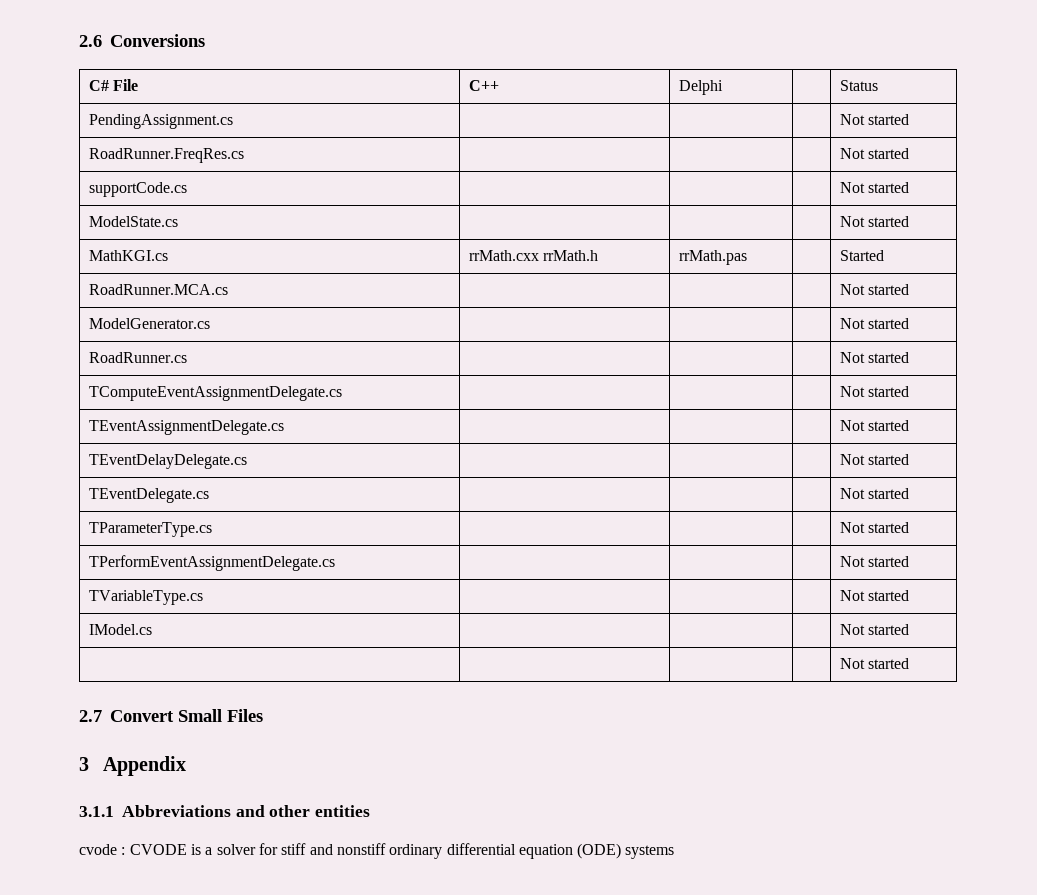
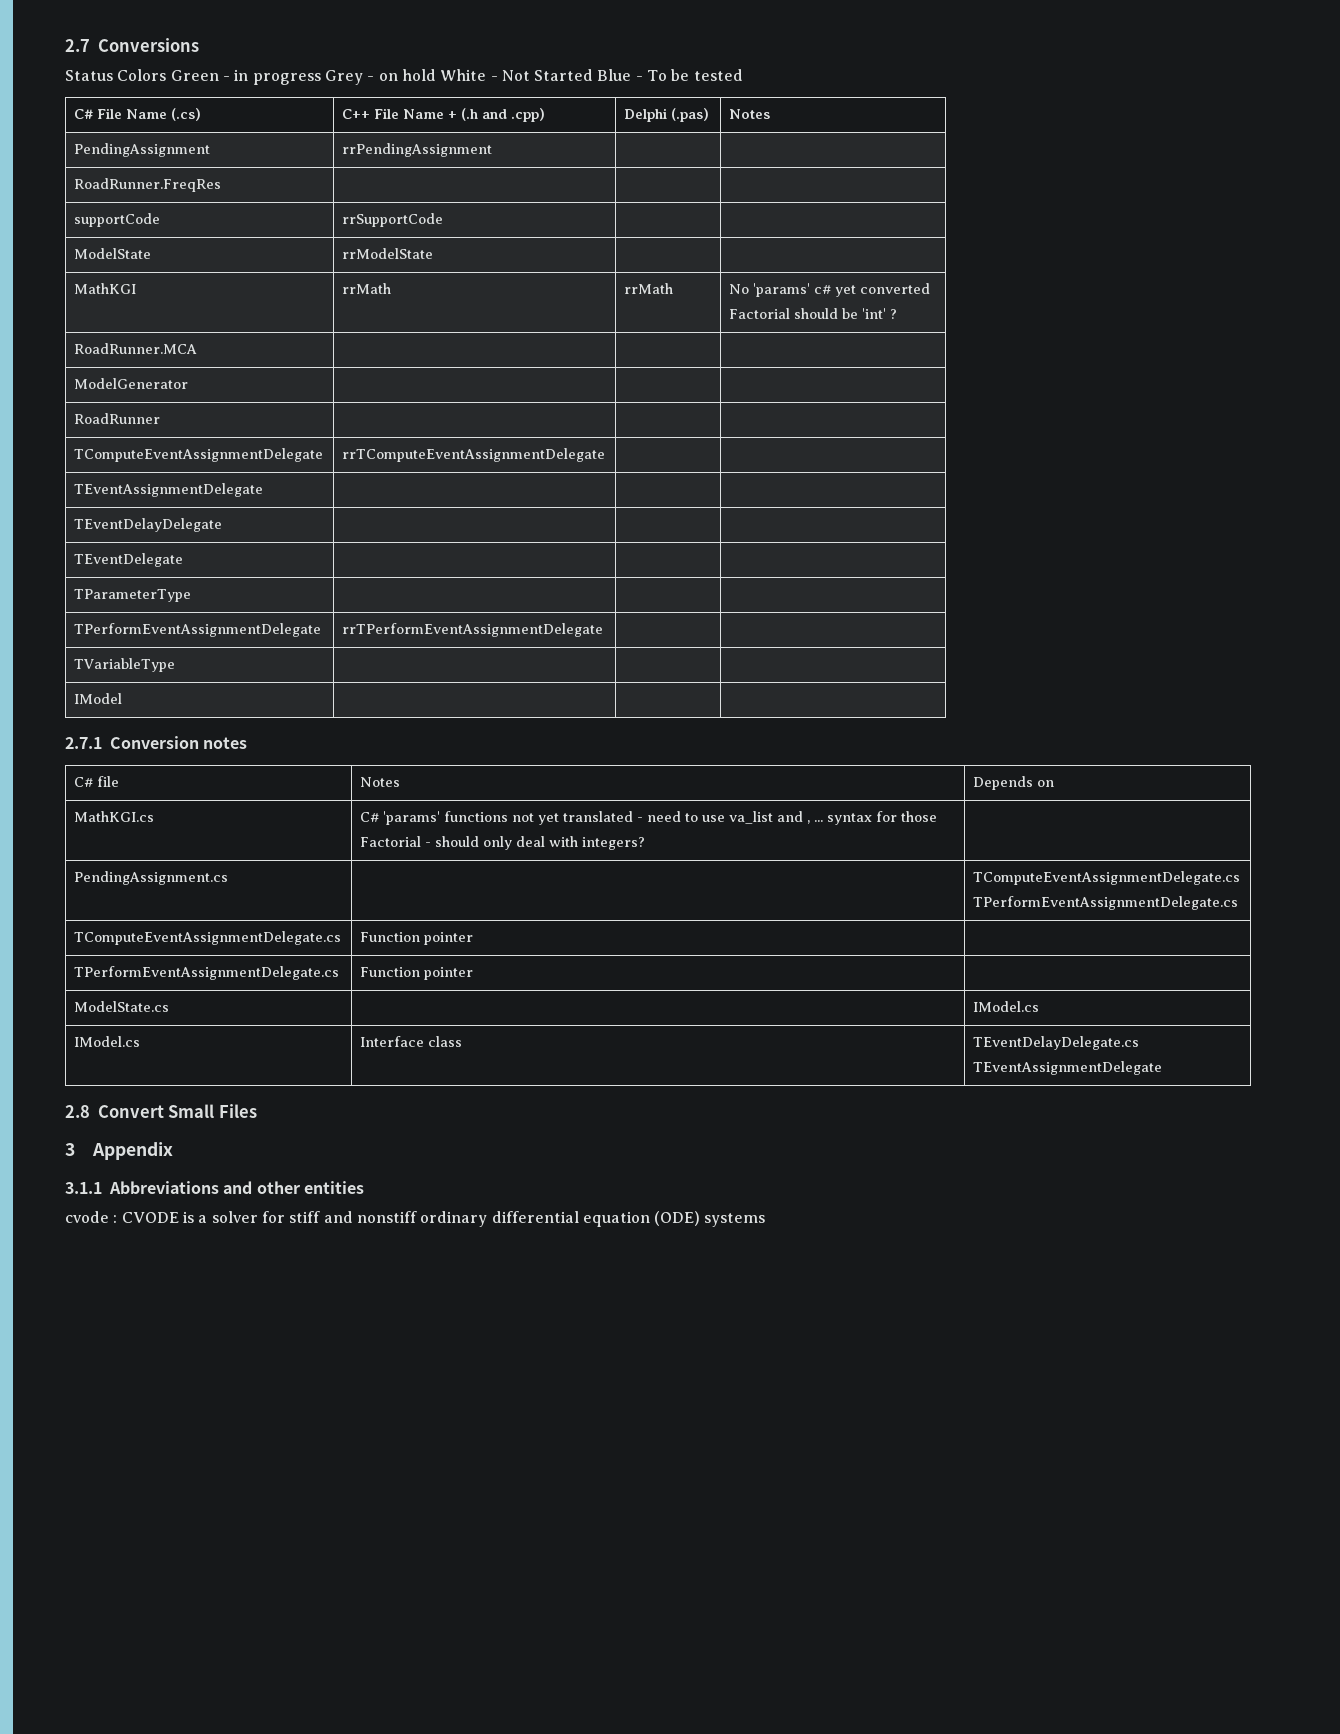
- 2.6 Conversions
+ 2.7 Conversions
+ Status Colors Green - in progress Grey - on hold White - Not Started Blue - To be tested
- C# File | C++ | Delphi | | Status
- PendingAssignment.cs | | | | Not started
- RoadRunner.FreqRes.cs | | | | Not started
- supportCode.cs | | | | Not started
- ModelState.cs | | | | Not started
- MathKGI.cs | rrMath.cxx rrMath.h | rrMath.pas | | Started
- RoadRunner.MCA.cs | | | | Not started
- ModelGenerator.cs | | | | Not started
- RoadRunner.cs | | | | Not started
- TComputeEventAssignmentDelegate.cs | | | | Not started
- TEventAssignmentDelegate.cs | | | | Not started
- TEventDelayDelegate.cs | | | | Not started
- TEventDelegate.cs | | | | Not started
- TParameterType.cs | | | | Not started
- TPerformEventAssignmentDelegate.cs | | | | Not started
- TVariableType.cs | | | | Not started
- IModel.cs | | | | Not started
- | | | | Not started
- 2.7 Convert Small Files
+ C# File Name (.cs) | C++ File Name + (.h and .cpp) | Delphi (.pas) | Notes
+ PendingAssignment | rrPendingAssignment | |
+ RoadRunner.FreqRes | | |
+ supportCode | rrSupportCode | |
+ ModelState | rrModelState | |
+ MathKGI | rrMath | rrMath | No 'params' c# yet converted
+ Factorial should be 'int' ?
+ RoadRunner.MCA | | |
+ ModelGenerator | | |
+ RoadRunner | | |
+ TComputeEventAssignmentDelegate | rrTComputeEventAssignmentDelegate | |
+ TEventAssignmentDelegate | | |
+ TEventDelayDelegate | | |
+ TEventDelegate | | |
+ TParameterType | | |
+ TPerformEventAssignmentDelegate | rrTPerformEventAssignmentDelegate | |
+ TVariableType | | |
+ IModel | | |
+ 2.7.1 Conversion notes
+ C# file | Notes | Depends on
+ MathKGI.cs | C# 'params' functions not yet translated - need to use va_list and , ... syntax for those
+ Factorial - should only deal with integers? |
+ PendingAssignment.cs | | TComputeEventAssignmentDelegate.cs
+ TPerformEventAssignmentDelegate.cs
+ TComputeEventAssignmentDelegate.cs | Function pointer |
+ TPerformEventAssignmentDelegate.cs | Function pointer |
+ ModelState.cs | | IModel.cs
+ IModel.cs | Interface class | TEventDelayDelegate.cs
+ TEventAssignmentDelegate
+ 2.8 Convert Small Files

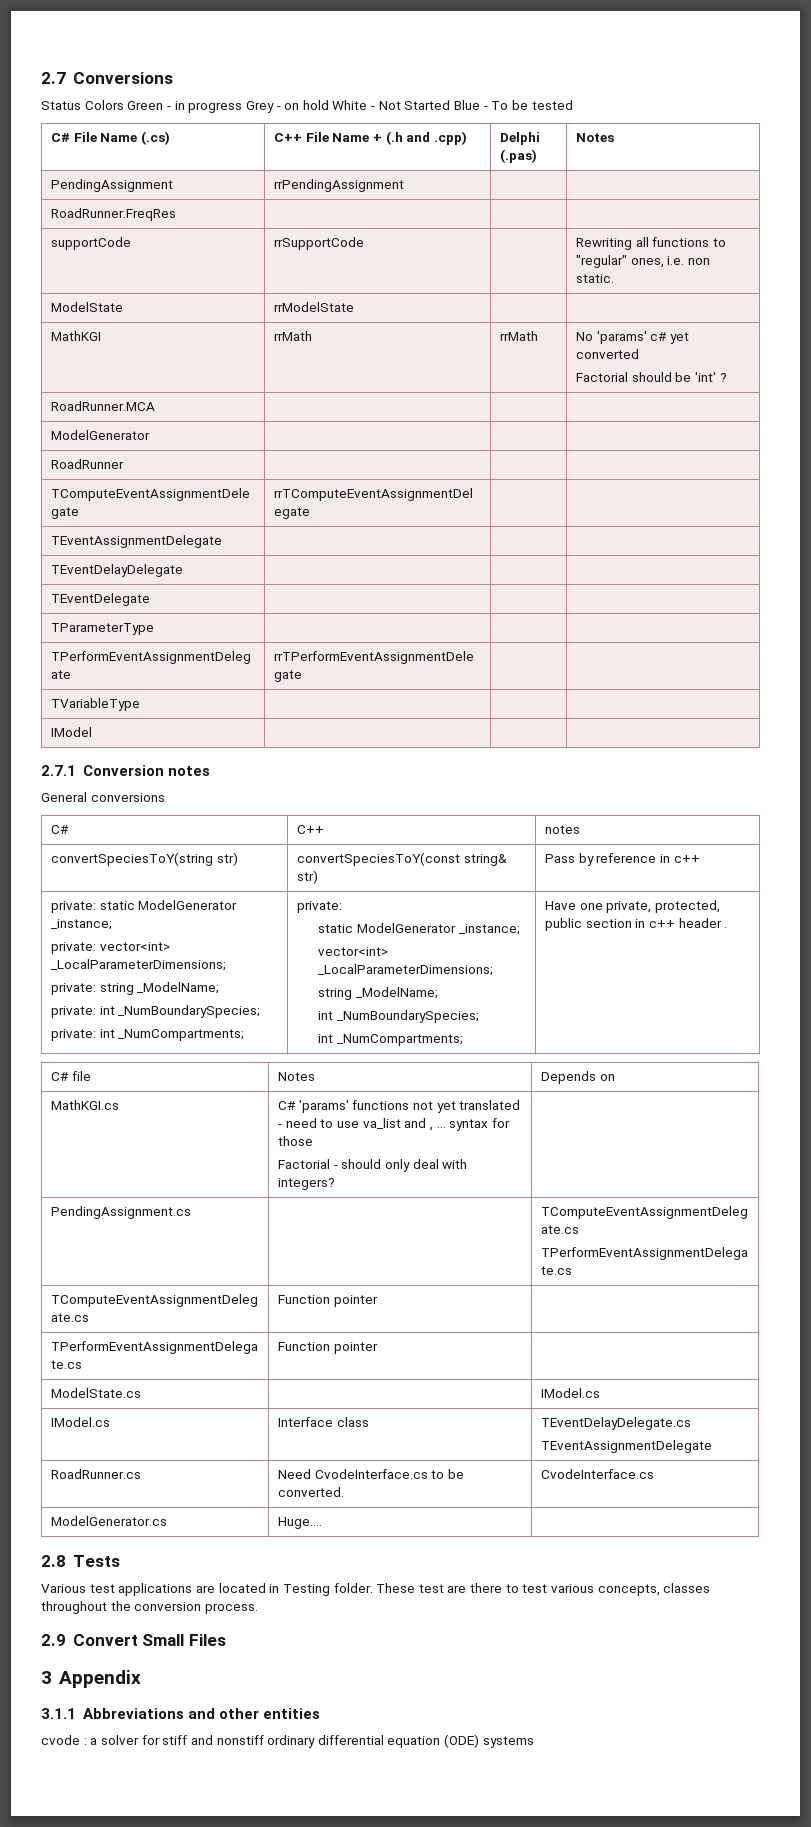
- supportCode | rrSupportCode | |
+ supportCode | rrSupportCode | | Rewriting all functions to "regular" ones, i.e. non static.
+ General conversions
+ C# | C++ | notes
+ convertSpeciesToY(string str) | convertSpeciesToY(const string& str) | Pass by reference in c++
+ private: static ModelGenerator _instance;
+ private: vector<int> _LocalParameterDimensions;
+ private: string _ModelName;
+ private: int _NumBoundarySpecies;
+ private: int _NumCompartments; | private:
+ static ModelGenerator _instance;
+ vector<int> _LocalParameterDimensions;
+ string _ModelName;
+ int _NumBoundarySpecies;
+ int _NumCompartments; | Have one private, protected, public section in c++ header .
- 2.8 Convert Small Files
+ RoadRunner.cs | Need CvodeInterface.cs to be converted. | CvodeInterface.cs
+ ModelGenerator.cs | Huge.... |
+ 2.8 Tests
+ Various test applications are located in Testing folder. These test are there to test various concepts, classes throughout the conversion process.
+ 2.9 Convert Small Files
- cvode : CVODE is a solver for stiff and nonstiff ordinary differential equation (ODE) systems
+ cvode : a solver for stiff and nonstiff ordinary differential equation (ODE) systems

